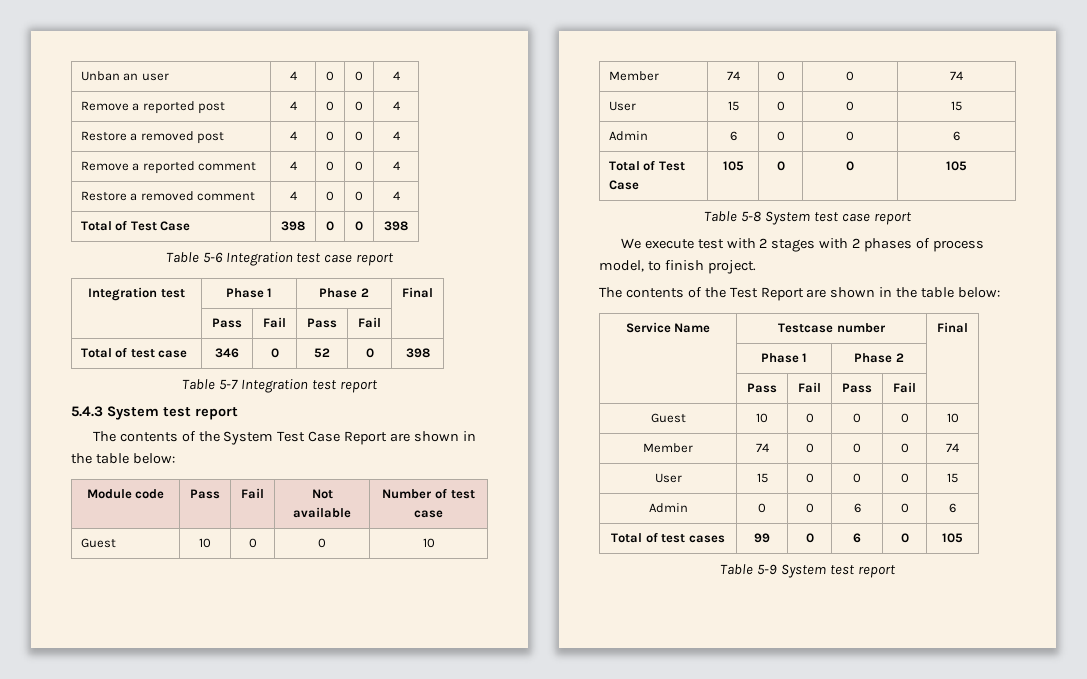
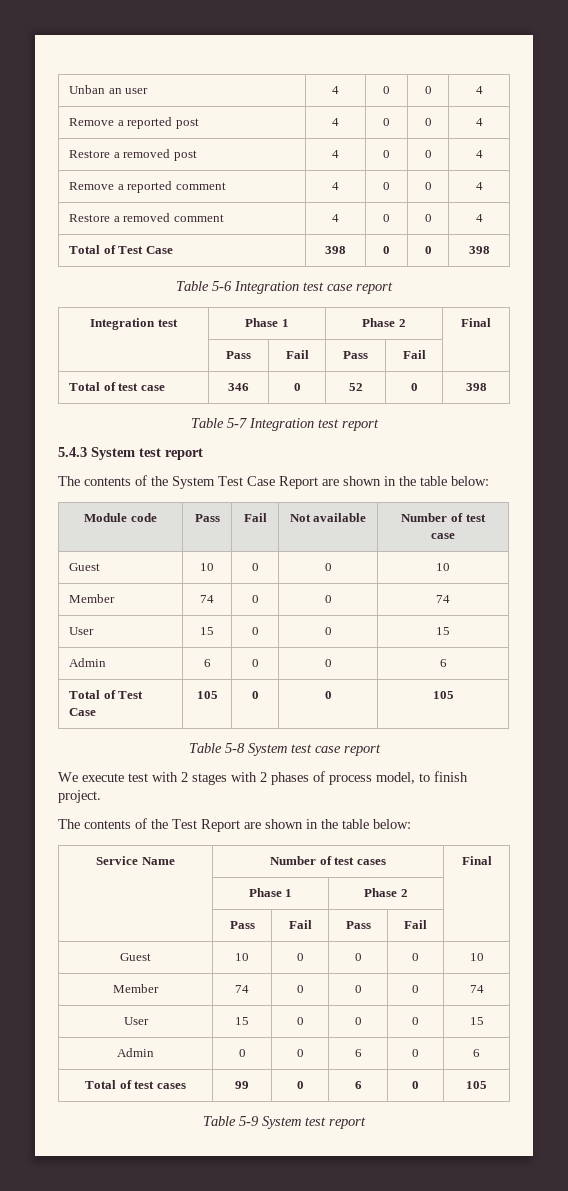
- Service Name | Testcase number | Final
+ Service Name | Number of test cases | Final

